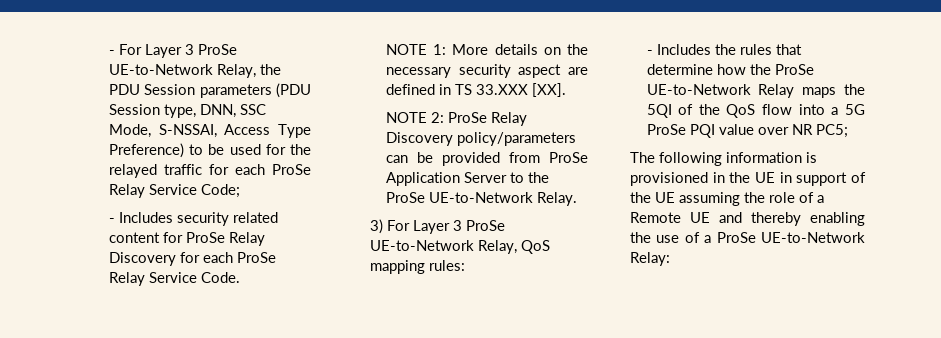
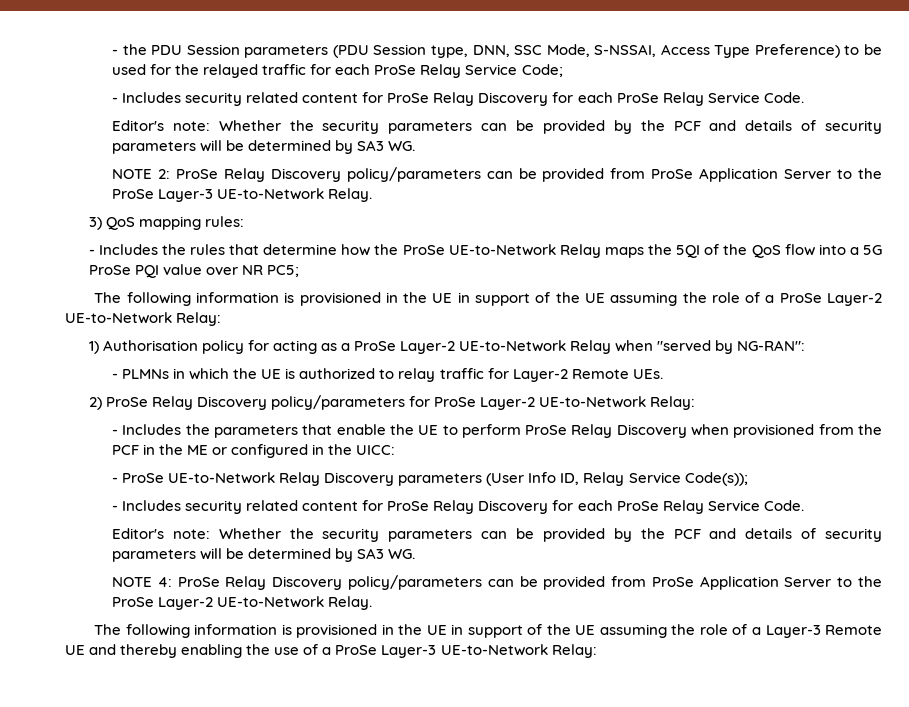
- - For Layer 3 ProSe UE-to-Network Relay, the PDU Session parameters (PDU Session type, DNN, SSC Mode, S-NSSAI, Access Type Preference) to be used for the relayed traffic for each ProSe Relay Service Code;
+ - the PDU Session parameters (PDU Session type, DNN, SSC Mode, S-NSSAI, Access Type Preference) to be used for the relayed traffic for each ProSe Relay Service Code;
  - Includes security related content for ProSe Relay Discovery for each ProSe Relay Service Code.
- NOTE 1: More details on the necessary security aspect are defined in TS 33.XXX [XX].
+ Editor's note: Whether the security parameters can be provided by the PCF and details of security parameters will be determined by SA3 WG.
- NOTE 2: ProSe Relay Discovery policy/parameters can be provided from ProSe Application Server to the ProSe UE-to-Network Relay.
+ NOTE 2: ProSe Relay Discovery policy/parameters can be provided from ProSe Application Server to the ProSe Layer-3 UE-to-Network Relay.
- 3) For Layer 3 ProSe UE-to-Network Relay, QoS mapping rules:
+ 3) QoS mapping rules:
- The following information is provisioned in the UE in support of the UE assuming the role of a Remote UE and thereby enabling the use of a ProSe UE-to-Network Relay:
+ The following information is provisioned in the UE in support of the UE assuming the role of a ProSe Layer-2 UE-to-Network Relay:
+ 1) Authorisation policy for acting as a ProSe Layer-2 UE-to-Network Relay when "served by NG-RAN":
+ - PLMNs in which the UE is authorized to relay traffic for Layer-2 Remote UEs.
+ 2) ProSe Relay Discovery policy/parameters for ProSe Layer-2 UE-to-Network Relay:
+ - Includes the parameters that enable the UE to perform ProSe Relay Discovery when provisioned from the PCF in the ME or configured in the UICC:
+ - ProSe UE-to-Network Relay Discovery parameters (User Info ID, Relay Service Code(s));
+ - Includes security related content for ProSe Relay Discovery for each ProSe Relay Service Code.
+ Editor's note: Whether the security parameters can be provided by the PCF and details of security parameters will be determined by SA3 WG.
+ NOTE 4: ProSe Relay Discovery policy/parameters can be provided from ProSe Application Server to the ProSe Layer-2 UE-to-Network Relay.
+ The following information is provisioned in the UE in support of the UE assuming the role of a Layer-3 Remote UE and thereby enabling the use of a ProSe Layer-3 UE-to-Network Relay:

